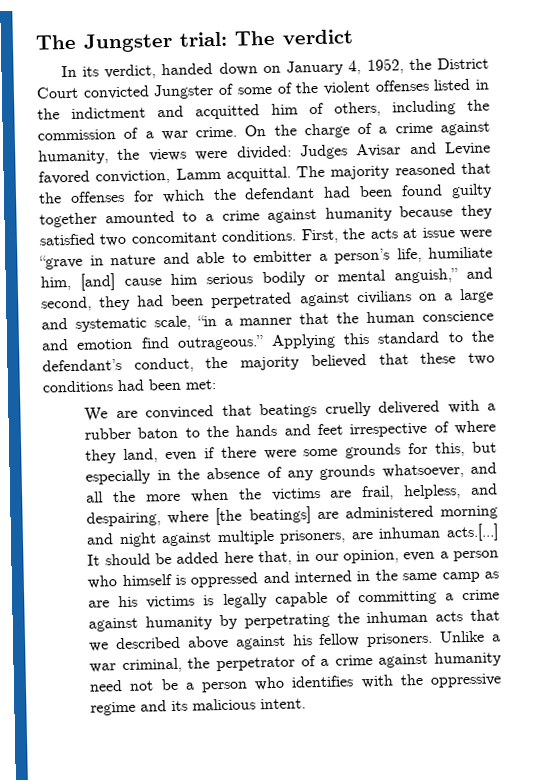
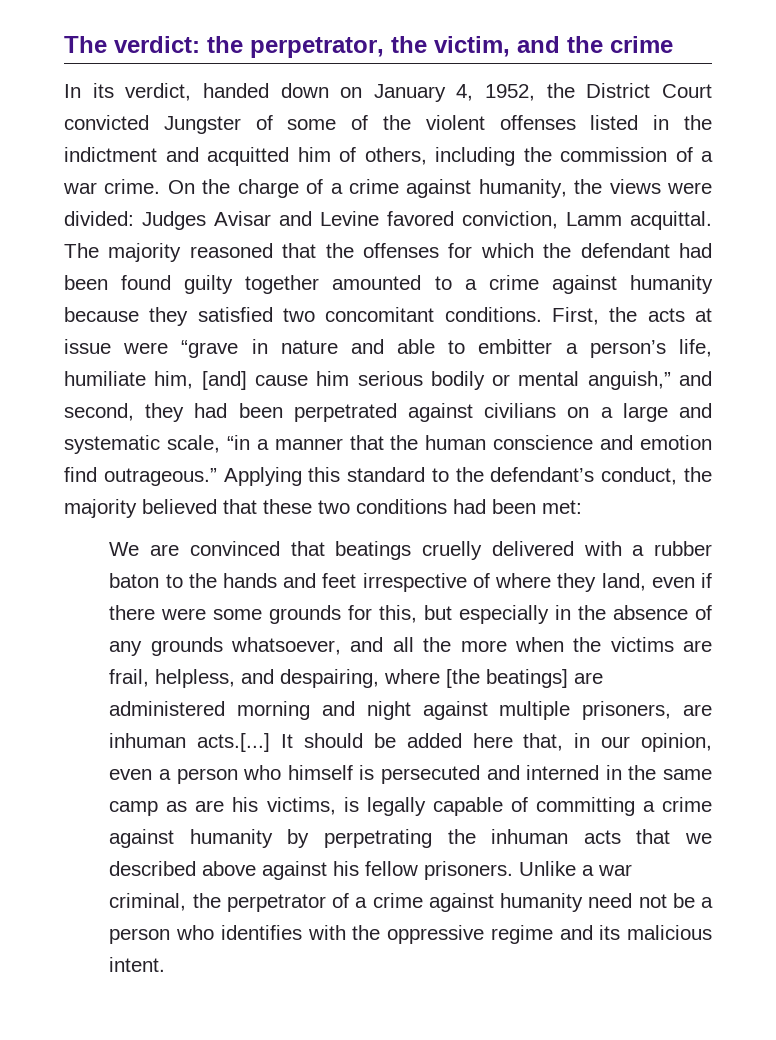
- The Jungster trial: The verdict
+ The verdict: the perpetrator, the victim, and the crime
- It should be added here that, in our opinion, even a person who himself is oppressed and interned in the same camp as are his victims is legally capable of committing a crime against humanity by perpetrating the inhuman acts that we described above against his fellow prisoners.
+ It should be added here that, in our opinion, even a person who himself is persecuted and interned in the same camp as are his victims, is legally capable of committing a crime against humanity by perpetrating the inhuman acts that we described above against his fellow prisoners.

